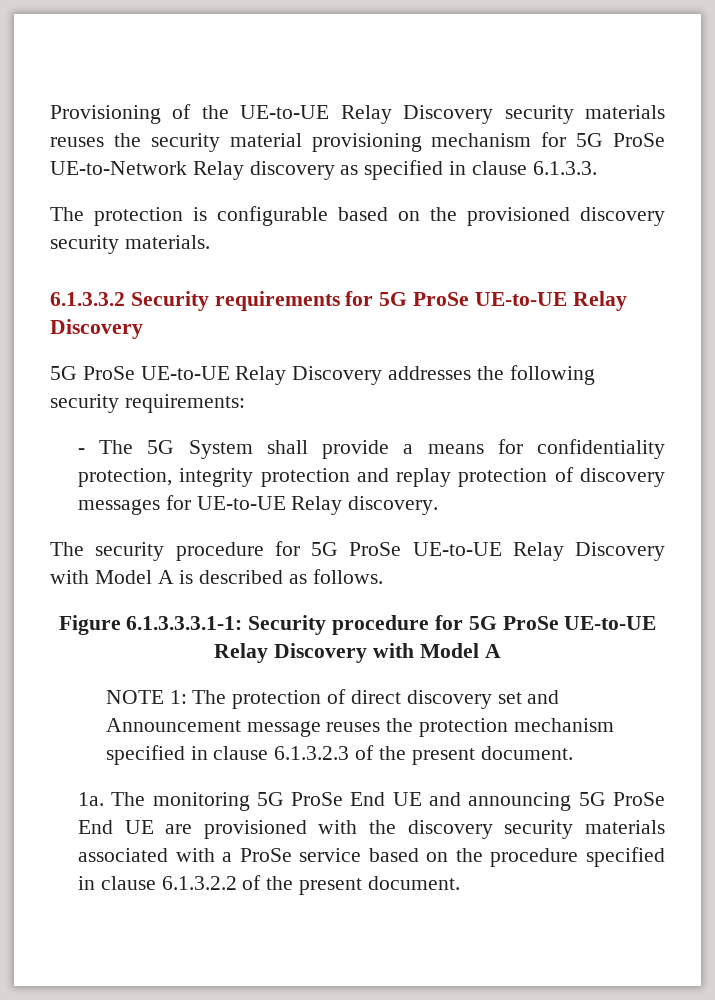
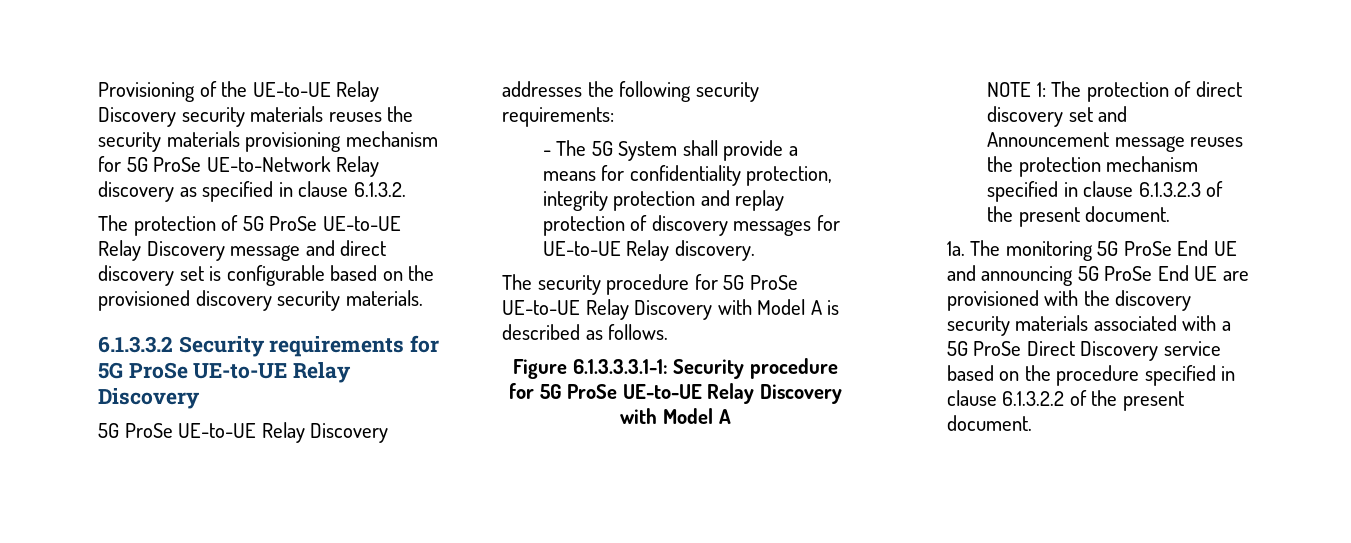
- Provisioning of the UE-to-UE Relay Discovery security materials reuses the security material provisioning mechanism for 5G ProSe UE-to-Network Relay discovery as specified in clause 6.1.3.3.
- The protection is configurable based on the provisioned discovery security materials.
+ Provisioning of the UE-to-UE Relay Discovery security materials reuses the security materials provisioning mechanism for 5G ProSe UE-to-Network Relay discovery as specified in clause 6.1.3.2.
+ The protection of 5G ProSe UE-to-UE Relay Discovery message and direct discovery set is configurable based on the provisioned discovery security materials.
- The monitoring 5G ProSe End UE and announcing 5G ProSe End UE are provisioned with the discovery security materials associated with a ProSe service based on the procedure specified in clause 6.1.3.2.2 of the present document.
+ The monitoring 5G ProSe End UE and announcing 5G ProSe End UE are provisioned with the discovery security materials associated with a 5G ProSe Direct Discovery service based on the procedure specified in clause 6.1.3.2.2 of the present document.

